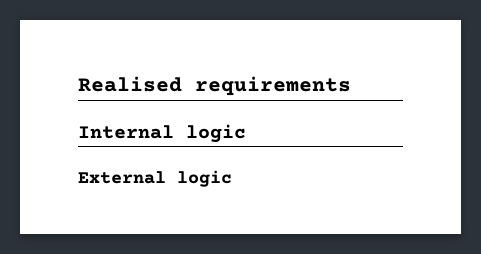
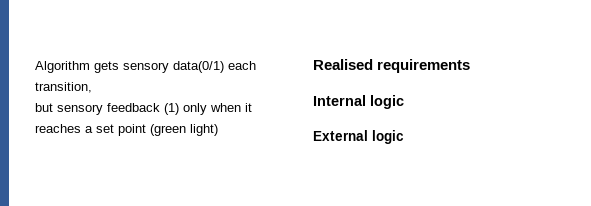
+ Algorithm gets sensory data(0/1) each transition,
+ but sensory feedback (1) only when it reaches a set point (green light)

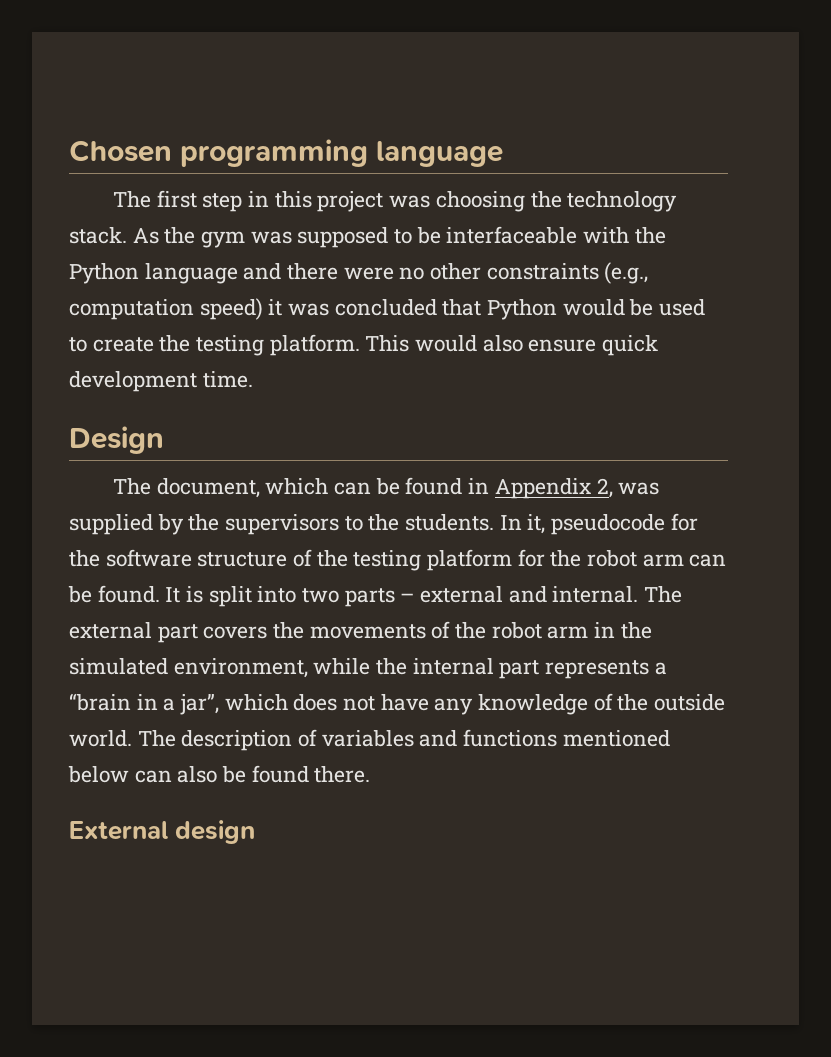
- Algorithm gets sensory data(0/1) each transition,
- but sensory feedback (1) only when it reaches a set point (green light)
- Realised requirements
- Internal logic
+ Chosen programming language
+ The first step in this project was choosing the technology stack. As the gym was supposed to be interfaceable with the Python language and there were no other constraints (e.g., computation speed) it was concluded that Python would be used to create the testing platform. This would also ensure quick development time.
+ Design
+ The document, which can be found in Appendix 2, was supplied by the supervisors to the students. In it, pseudocode for the software structure of the testing platform for the robot arm can be found. It is split into two parts – external and internal. The external part covers the movements of the robot arm in the simulated environment, while the internal part represents a “brain in a jar”, which does not have any knowledge of the outside world. The description of variables and functions mentioned below can also be found there.
- External logic
+ External design

